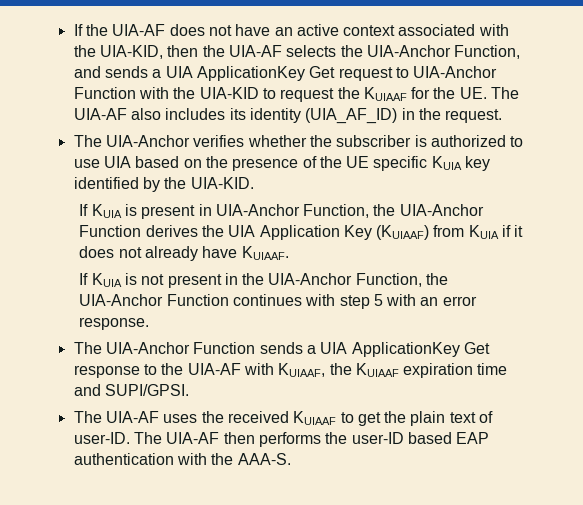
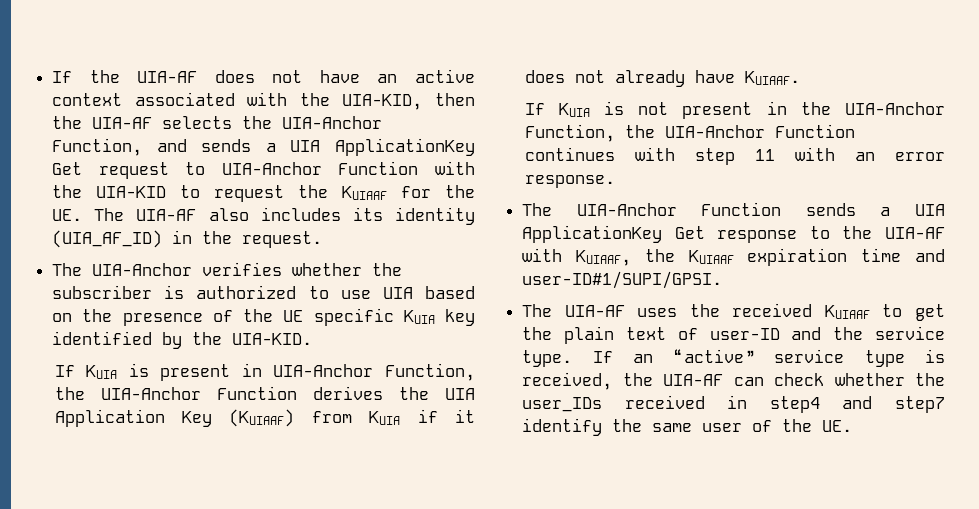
- If KUIA is not present in the UIA-Anchor Function, the UIA-Anchor Function continues with step 5 with an error response.
+ If KUIA is not present in the UIA-Anchor Function, the UIA-Anchor Function continues with step 11 with an error response.
- The UIA-Anchor Function sends a UIA ApplicationKey Get response to the UIA-AF with KUIAAF, the KUIAAF expiration time and SUPI/GPSI.
+ The UIA-Anchor Function sends a UIA ApplicationKey Get response to the UIA-AF with KUIAAF, the KUIAAF expiration time and user-ID#1/SUPI/GPSI.
- The UIA-AF uses the received KUIAAF to get the plain text of user-ID. The UIA-AF then performs the user-ID based EAP authentication with the AAA-S.
+ The UIA-AF uses the received KUIAAF to get the plain text of user-ID and the service type. If an “active” service type is received, the UIA-AF can check whether the user_IDs received in step4 and step7 identify the same user of the UE.

